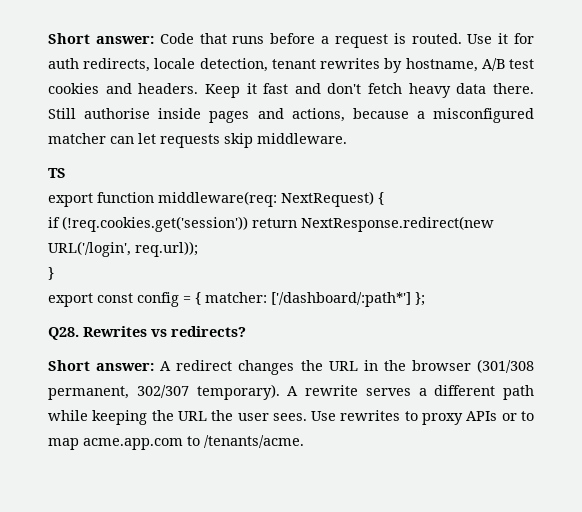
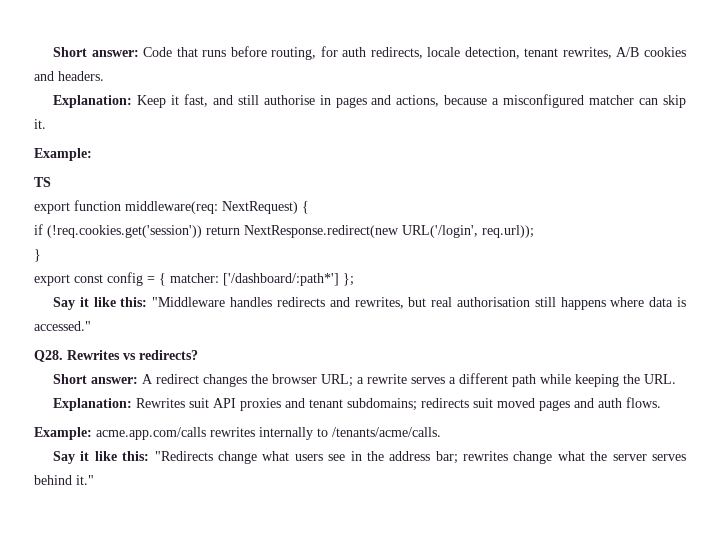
- Short answer: Code that runs before a request is routed. Use it for auth redirects, locale detection, tenant rewrites by hostname, A/B test cookies and headers. Keep it fast and don't fetch heavy data there. Still authorise inside pages and actions, because a misconfigured matcher can let requests skip middleware.
+ Short answer: Code that runs before routing, for auth redirects, locale detection, tenant rewrites, A/B cookies and headers.
+ Explanation: Keep it fast, and still authorise in pages and actions, because a misconfigured matcher can skip it.
+ Example:
+ Say it like this: "Middleware handles redirects and rewrites, but real authorisation still happens where data is accessed."
- Short answer: A redirect changes the URL in the browser (301/308 permanent, 302/307 temporary). A rewrite serves a different path while keeping the URL the user sees. Use rewrites to proxy APIs or to map acme.app.com to /tenants/acme.
+ Short answer: A redirect changes the browser URL; a rewrite serves a different path while keeping the URL.
+ Explanation: Rewrites suit API proxies and tenant subdomains; redirects suit moved pages and auth flows.
+ Example: acme.app.com/calls rewrites internally to /tenants/acme/calls.
+ Say it like this: "Redirects change what users see in the address bar; rewrites change what the server serves behind it."

